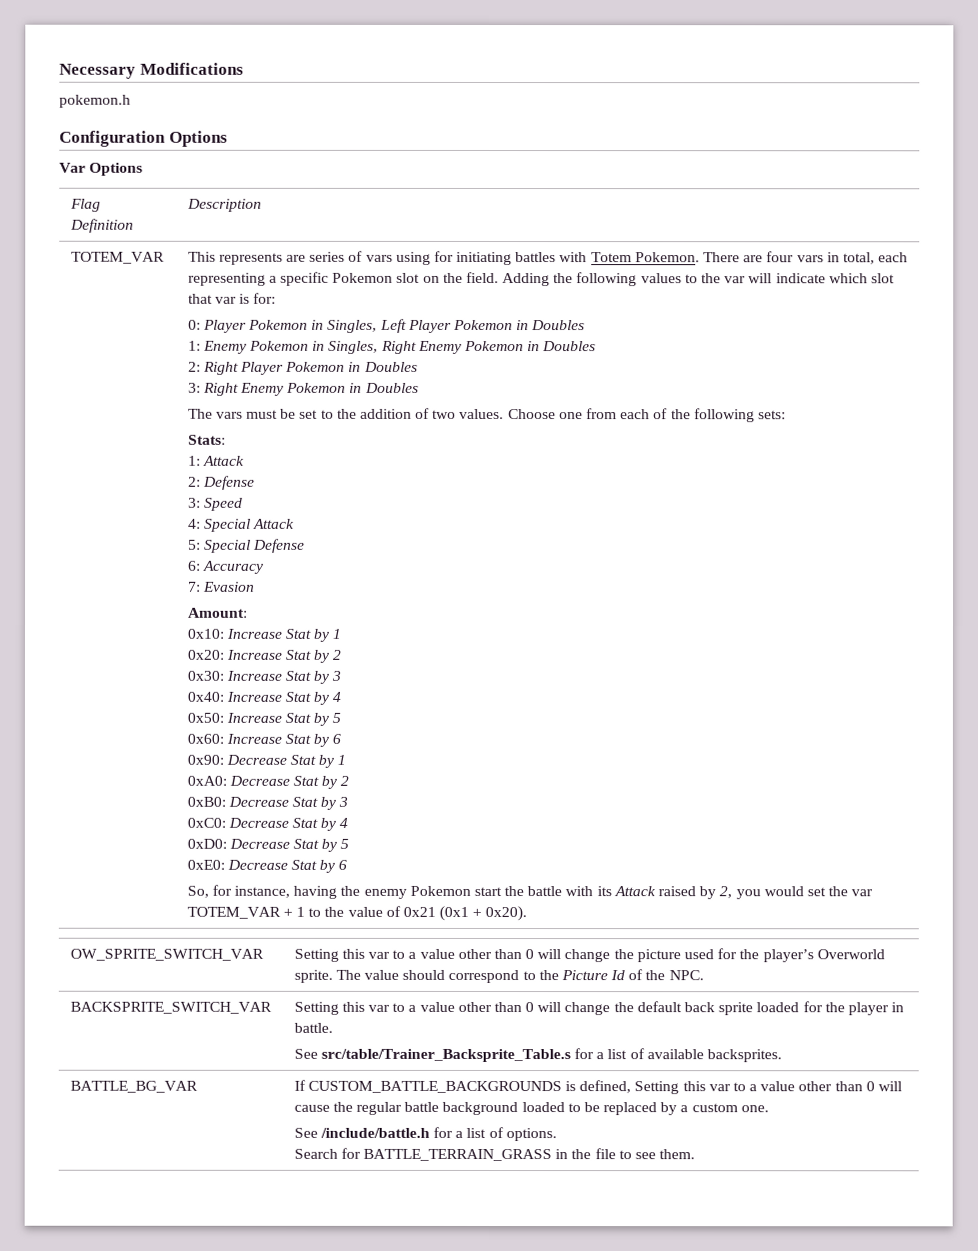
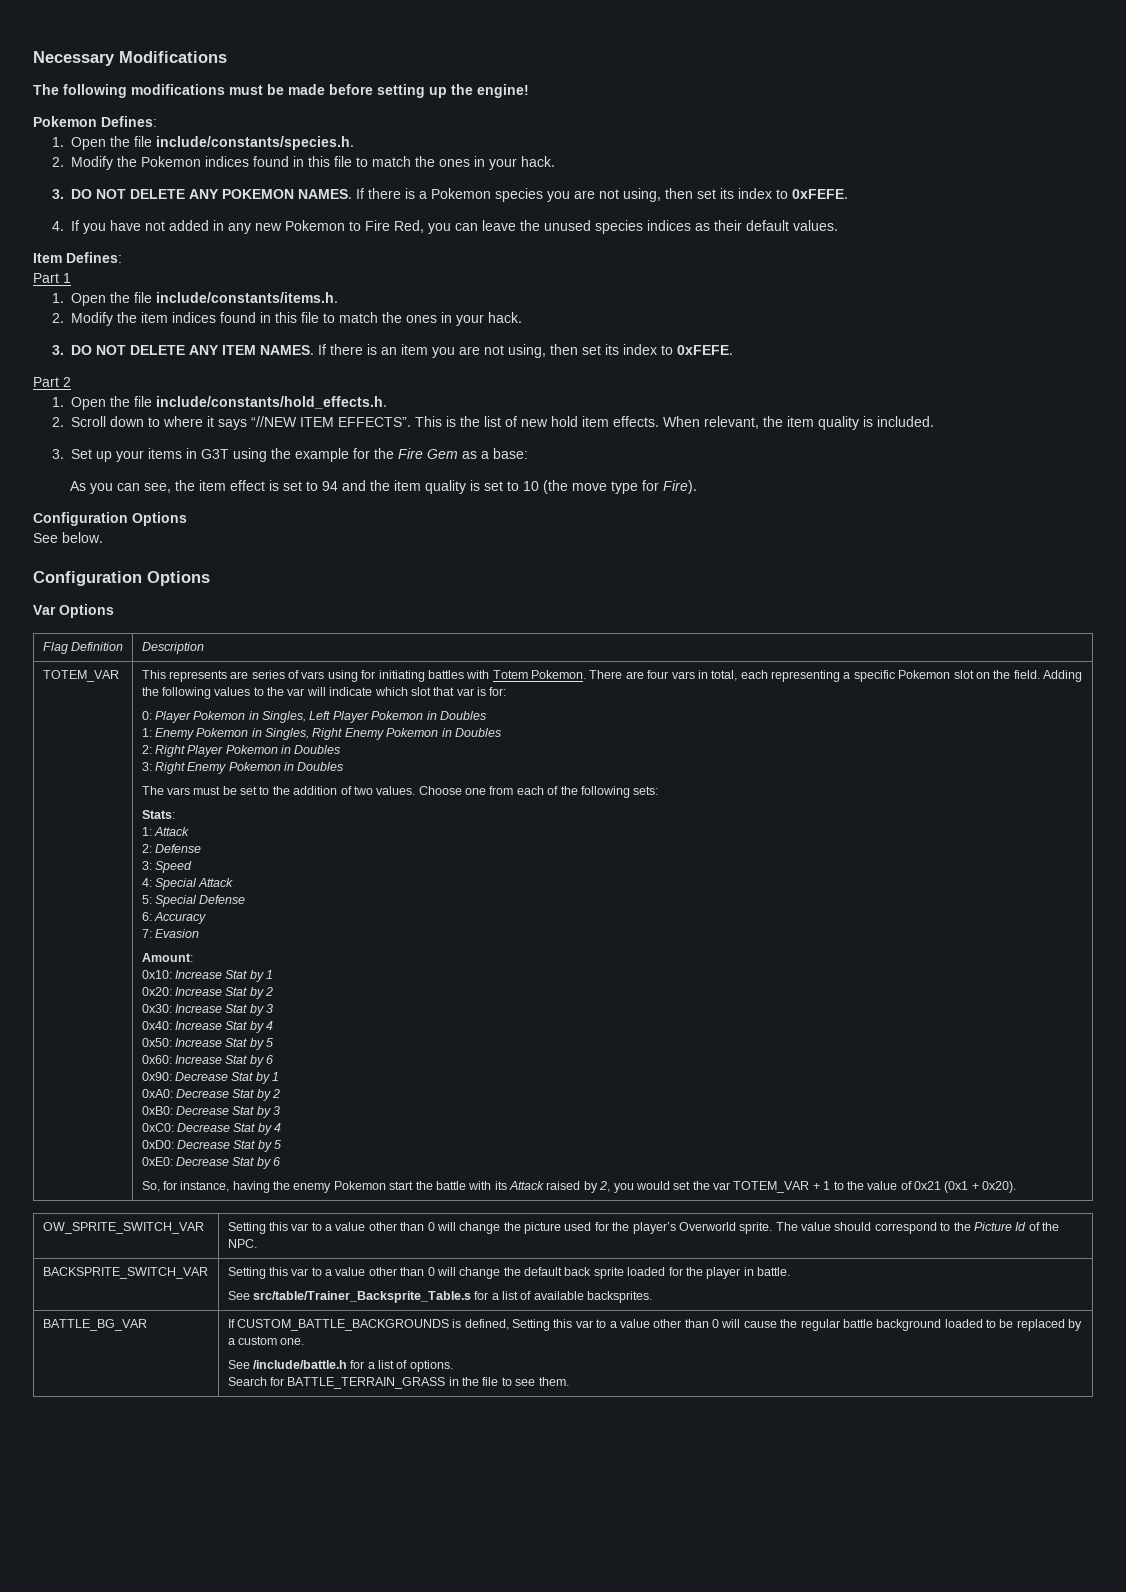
- pokemon.h
+ The following modifications must be made before setting up the engine!
+ Pokemon Defines:
+ 1. Open the file include/constants/species.h.
+ 2. Modify the Pokemon indices found in this file to match the ones in your hack.
+ 3. DO NOT DELETE ANY POKEMON NAMES. If there is a Pokemon species you are not using, then set its index to 0xFEFE.
+ 4. If you have not added in any new Pokemon to Fire Red, you can leave the unused species indices as their default values.
+ Item Defines:
+ Part 1
+ 1. Open the file include/constants/items.h.
+ 2. Modify the item indices found in this file to match the ones in your hack.
+ 3. DO NOT DELETE ANY ITEM NAMES. If there is an item you are not using, then set its index to 0xFEFE.
+ Part 2
+ 1. Open the file include/constants/hold_effects.h.
+ 2. Scroll down to where it says “//NEW ITEM EFFECTS”. This is the list of new hold item effects. When relevant, the item quality is included.
+ 3. Set up your items in G3T using the example for the Fire Gem as a base:
+ As you can see, the item effect is set to 94 and the item quality is set to 10 (the move type for Fire).
+ Configuration Options
+ See below.

